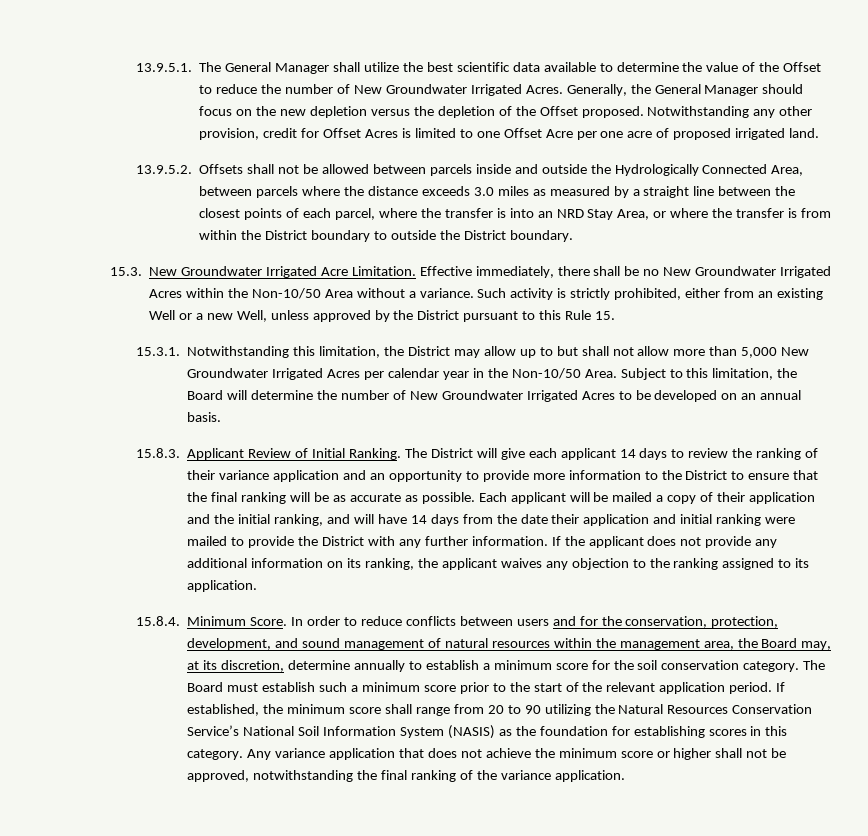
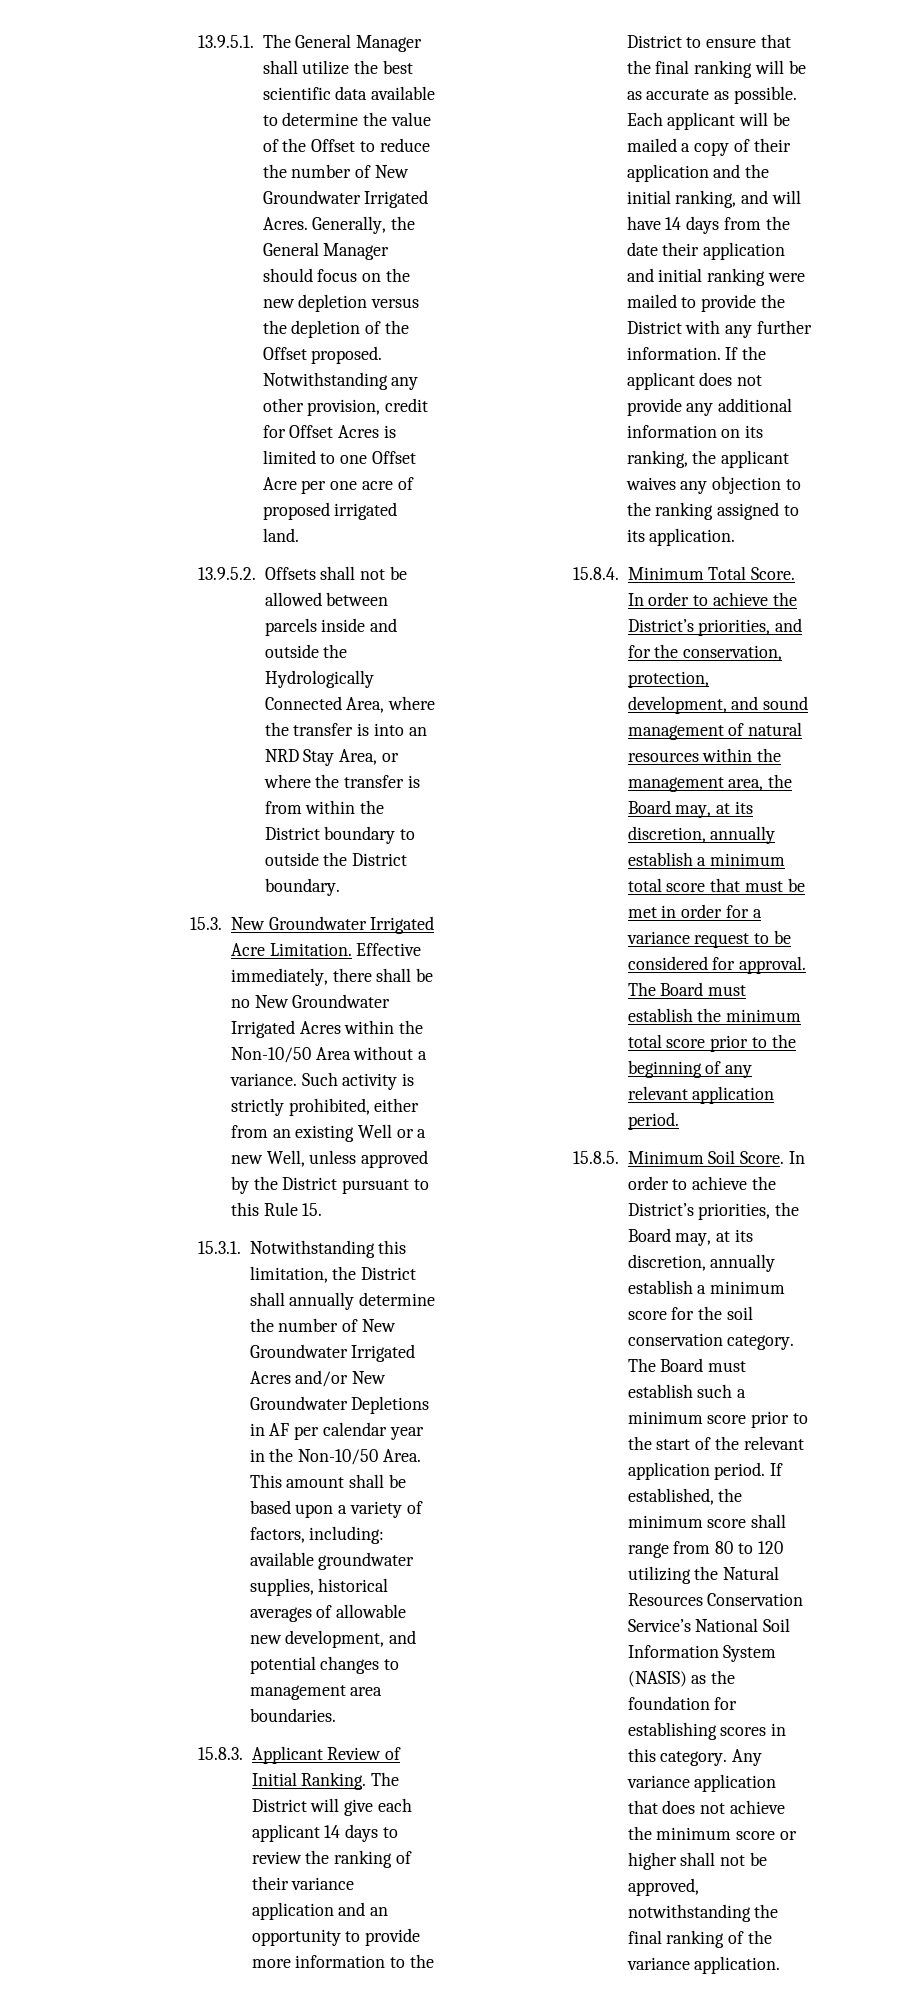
- 13.9.5.2. Offsets shall not be allowed between parcels inside and outside the Hydrologically Connected Area, between parcels where the distance exceeds 3.0 miles as measured by a straight line between the closest points of each parcel, where the transfer is into an NRD Stay Area, or where the transfer is from within the District boundary to outside the District boundary.
+ 13.9.5.2. Offsets shall not be allowed between parcels inside and outside the Hydrologically Connected Area, where the transfer is into an NRD Stay Area, or where the transfer is from within the District boundary to outside the District boundary.
- 15.3.1. Notwithstanding this limitation, the District may allow up to but shall not allow more than 5,000 New Groundwater Irrigated Acres per calendar year in the Non-10/50 Area. Subject to this limitation, the Board will determine the number of New Groundwater Irrigated Acres to be developed on an annual basis.
+ 15.3.1. Notwithstanding this limitation, the District shall annually determine the number of New Groundwater Irrigated Acres and/or New Groundwater Depletions in AF per calendar year in the Non-10/50 Area. This amount shall be based upon a variety of factors, including: available groundwater supplies, historical averages of allowable new development, and potential changes to management area boundaries.
- 15.8.4. Minimum Score. In order to reduce conflicts between users and for the conservation, protection, development, and sound management of natural resources within the management area, the Board may, at its discretion, determine annually to establish a minimum score for the soil conservation category.
+ 15.8.4. Minimum Total Score. In order to achieve the District’s priorities, and for the conservation, protection, development, and sound management of natural resources within the management area, the Board may, at its discretion, annually establish a minimum total score that must be met in order for a variance request to be considered for approval. The Board must establish the minimum total score prior to the beginning of any relevant application period.
+ 15.8.5. Minimum Soil Score. In order to achieve the District’s priorities, the Board may, at its discretion, annually establish a minimum score for the soil conservation category.
- If established, the minimum score shall range from 20 to 90 utilizing the Natural Resources Conservation Service’s National Soil Information System (NASIS) as the foundation for establishing scores in this category.
+ If established, the minimum score shall range from 80 to 120 utilizing the Natural Resources Conservation Service’s National Soil Information System (NASIS) as the foundation for establishing scores in this category.

